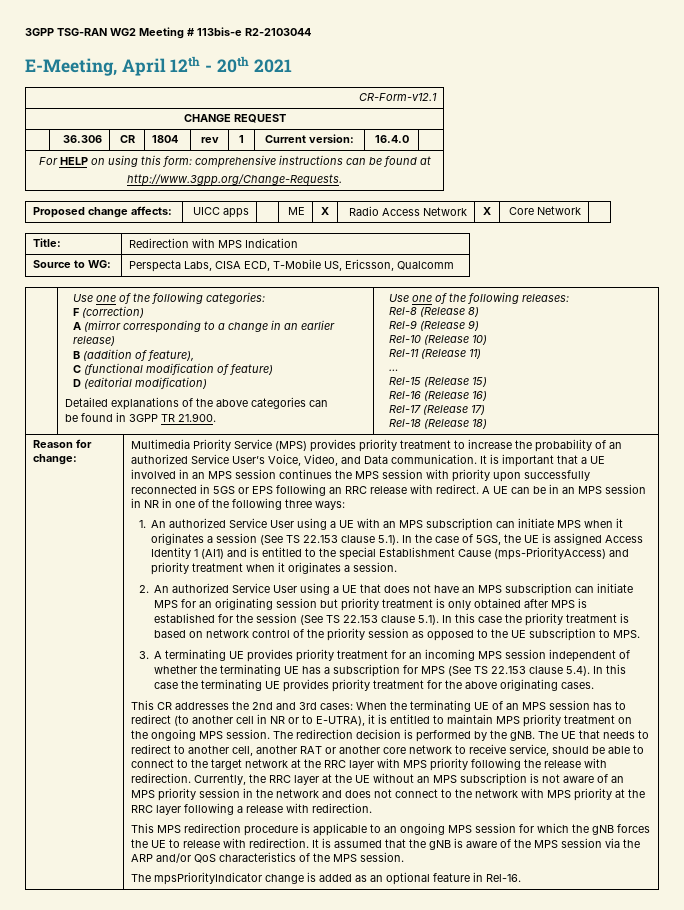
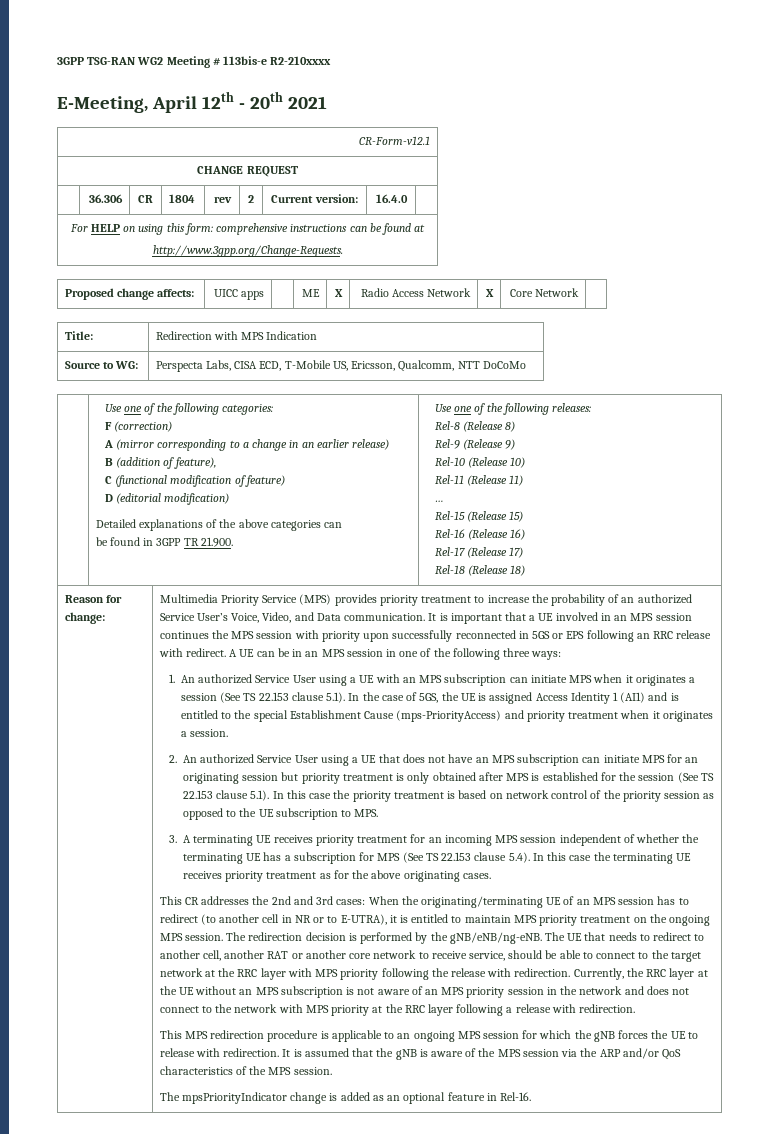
- 3GPP TSG-RAN WG2 Meeting # 113bis-e R2-2103044
+ 3GPP TSG-RAN WG2 Meeting # 113bis-e R2-210xxxx
- | 36.306 | CR | 1804 | rev | 1 | Current version: | 16.4.0 |
+ | 36.306 | CR | 1804 | rev | 2 | Current version: | 16.4.0 |
- Source to WG: | Perspecta Labs, CISA ECD, T-Mobile US, Ericsson, Qualcomm
+ Source to WG: | Perspecta Labs, CISA ECD, T-Mobile US, Ericsson, Qualcomm, NTT DoCoMo
- A UE can be in an MPS session in NR in one of the following three ways:
+ A UE can be in an MPS session in one of the following three ways:
- 3. A terminating UE provides priority treatment for an incoming MPS session independent of whether the terminating UE has a subscription for MPS (See TS 22.153 clause 5.4). In this case the terminating UE provides priority treatment for the above originating cases.
+ 3. A terminating UE receives priority treatment for an incoming MPS session independent of whether the terminating UE has a subscription for MPS (See TS 22.153 clause 5.4). In this case the terminating UE receives priority treatment as for the above originating cases.
- This CR addresses the 2nd and 3rd cases: When the terminating UE of an MPS session has to redirect (to another cell in NR or to E-UTRA), it is entitled to maintain MPS priority treatment on the ongoing MPS session.
+ This CR addresses the 2nd and 3rd cases: When the originating/terminating UE of an MPS session has to redirect (to another cell in NR or to E-UTRA), it is entitled to maintain MPS priority treatment on the ongoing MPS session.
- The redirection decision is performed by the gNB.
+ The redirection decision is performed by the gNB/eNB/ng-eNB.

